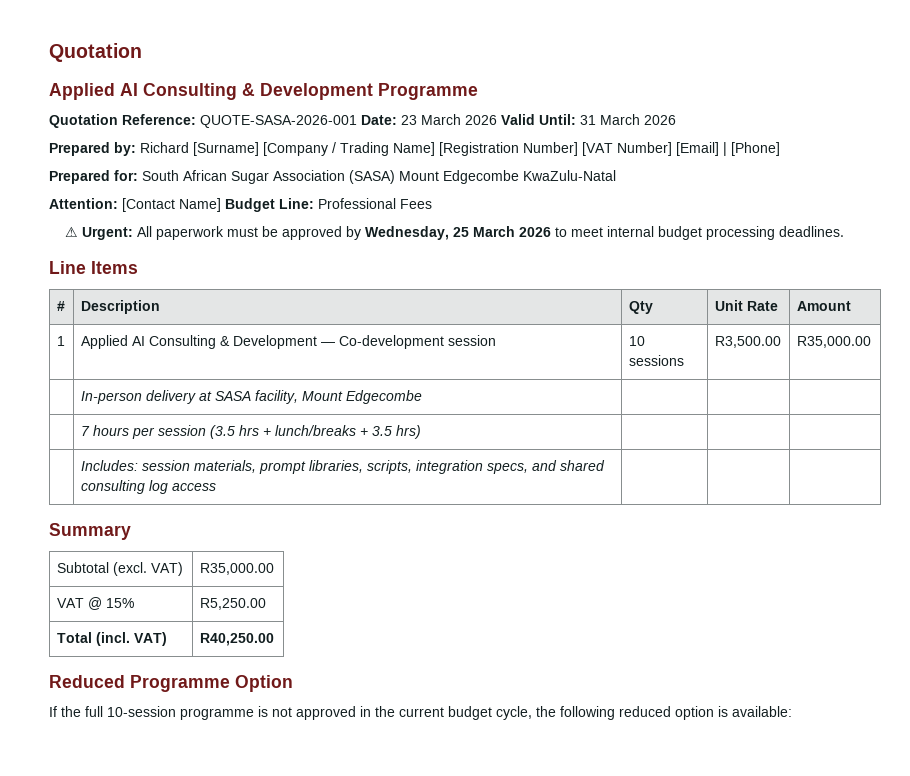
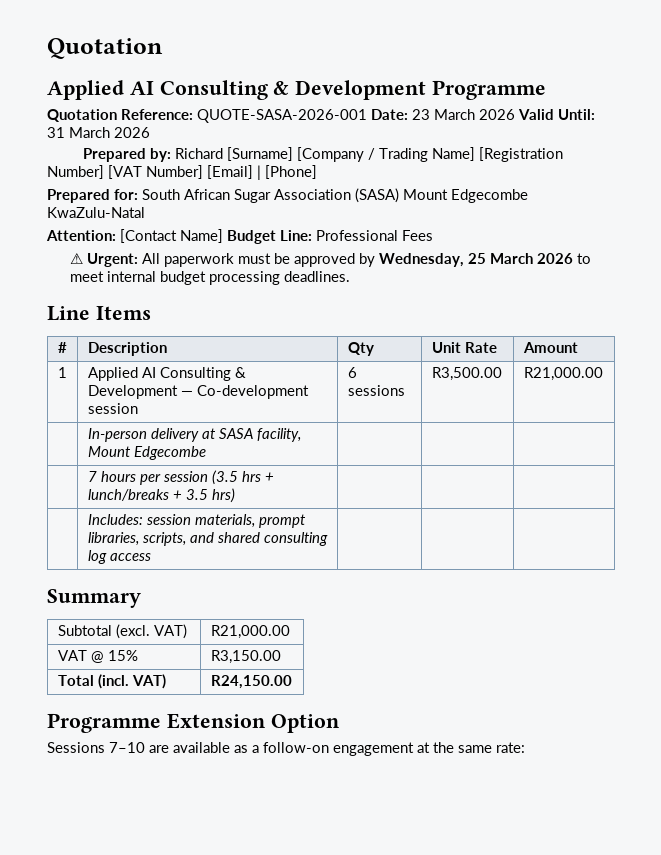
- 1 | Applied AI Consulting & Development — Co-development session | 10 sessions | R3,500.00 | R35,000.00
+ 1 | Applied AI Consulting & Development — Co-development session | 6 sessions | R3,500.00 | R21,000.00
- | Includes: session materials, prompt libraries, scripts, integration specs, and shared consulting log access | | |
+ | Includes: session materials, prompt libraries, scripts, and shared consulting log access | | |
- Subtotal (excl. VAT) | R35,000.00
+ Subtotal (excl. VAT) | R21,000.00
- VAT @ 15% | R5,250.00
+ VAT @ 15% | R3,150.00
- Total (incl. VAT) | R40,250.00
- Reduced Programme Option
- If the full 10-session programme is not approved in the current budget cycle, the following reduced option is available:
+ Total (incl. VAT) | R24,150.00
+ Programme Extension Option
+ Sessions 7–10 are available as a follow-on engagement at the same rate:

